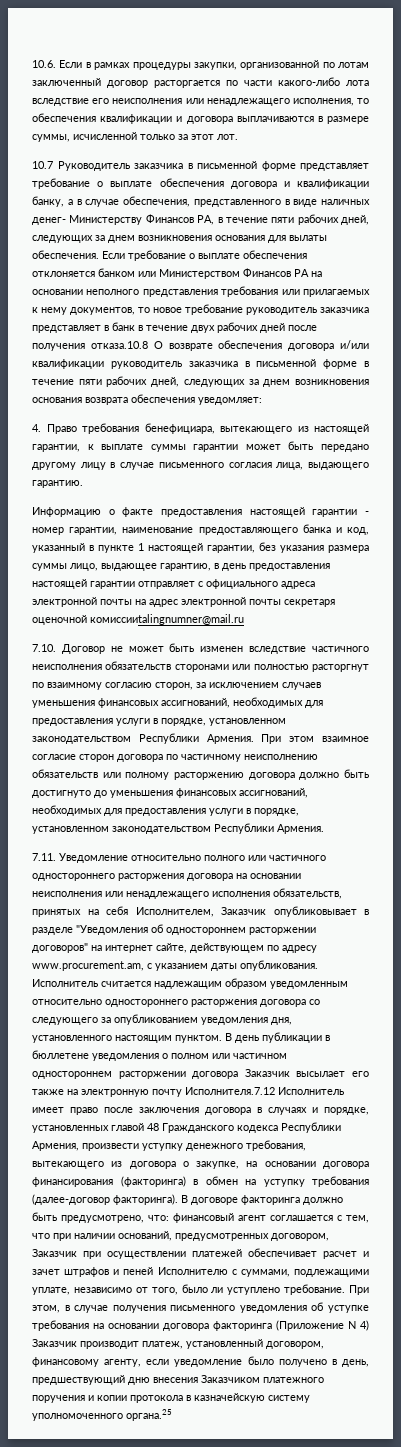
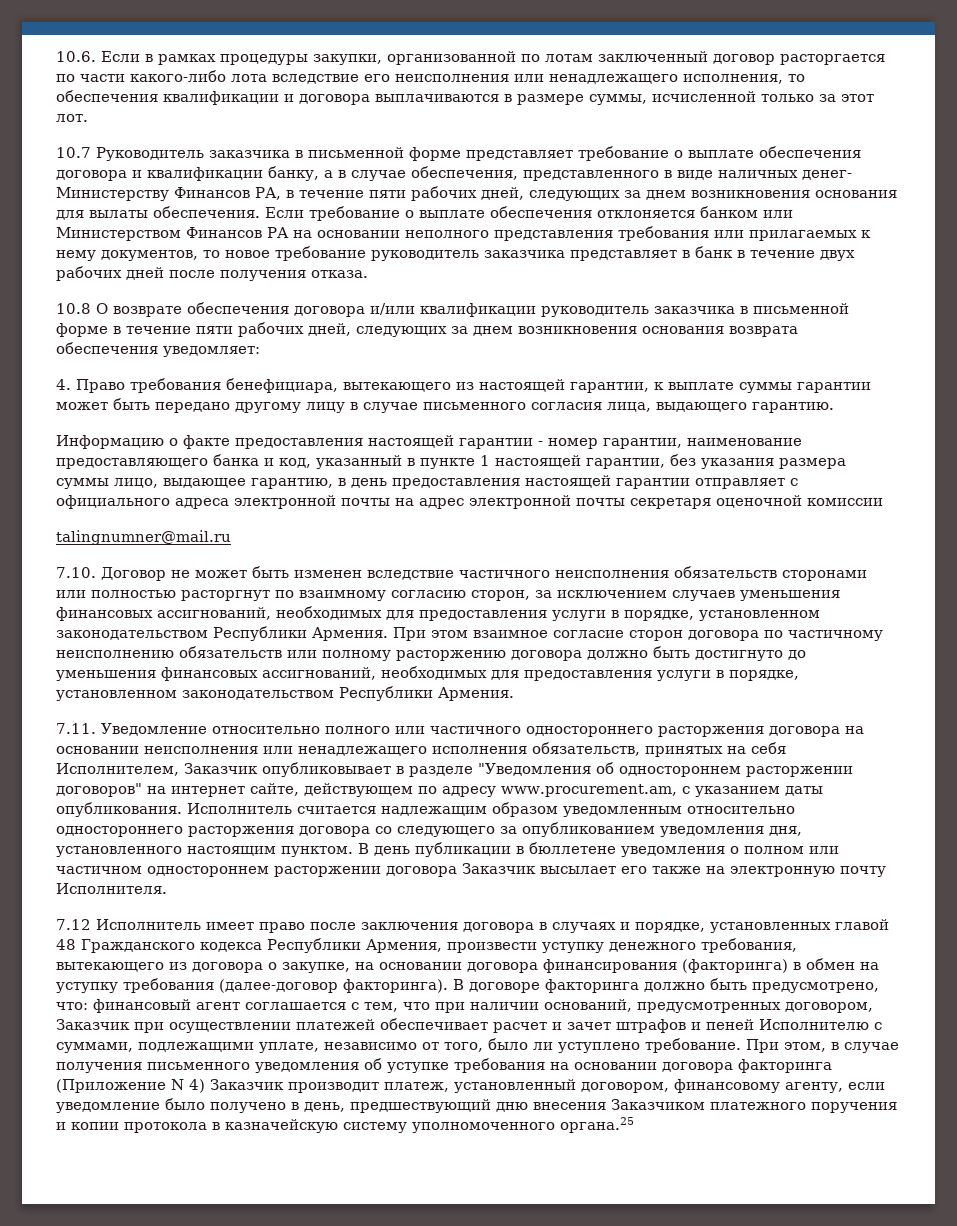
- Если требование о выплате обеспечения отклоняется банком или Министерством Финансов РА на основании неполного представления требования или прилагаемых к нему документов, то новое требование руководитель заказчика представляет в банк в течение двух рабочих дней после получения отказа.10.8 О возврате обеспечения договора и/или квалификации руководитель заказчика в письменной форме в течение пяти рабочих дней, следующих за днем возникновения основания возврата обеспечения уведомляет:
+ Если требование о выплате обеспечения отклоняется банком или Министерством Финансов РА на основании неполного представления требования или прилагаемых к нему документов, то новое требование руководитель заказчика представляет в банк в течение двух рабочих дней после получения отказа.
+ 10.8 О возврате обеспечения договора и/или квалификации руководитель заказчика в письменной форме в течение пяти рабочих дней, следующих за днем возникновения основания возврата обеспечения уведомляет:
- Информацию о факте предоставления настоящей гарантии - номер гарантии, наименование предоставляющего банка и код, указанный в пункте 1 настоящей гарантии, без указания размера суммы лицо, выдающее гарантию, в день предоставления настоящей гарантии отправляет с официального адреса электронной почты на адрес электронной почты секретаря оценочной комиссииtalingnumner@mail.ru
+ Информацию о факте предоставления настоящей гарантии - номер гарантии, наименование предоставляющего банка и код, указанный в пункте 1 настоящей гарантии, без указания размера суммы лицо, выдающее гарантию, в день предоставления настоящей гарантии отправляет с официального адреса электронной почты на адрес электронной почты секретаря оценочной комиссии
+ talingnumner@mail.ru
- В день публикации в бюллетене уведомления о полном или частичном одностороннем расторжении договора Заказчик высылает его также на электронную почту Исполнителя.7.12 Исполнитель имеет право после заключения договора в случаях и порядке, установленных главой 48 Гражданского кодекса Республики Армения, произвести уступку денежного требования, вытекающего из договора о закупке, на основании договора финансирования (факторинга) в обмен на уступку требования (далее-договор факторинга).
+ В день публикации в бюллетене уведомления о полном или частичном одностороннем расторжении договора Заказчик высылает его также на электронную почту Исполнителя.
+ 7.12 Исполнитель имеет право после заключения договора в случаях и порядке, установленных главой 48 Гражданского кодекса Республики Армения, произвести уступку денежного требования, вытекающего из договора о закупке, на основании договора финансирования (факторинга) в обмен на уступку требования (далее-договор факторинга).

